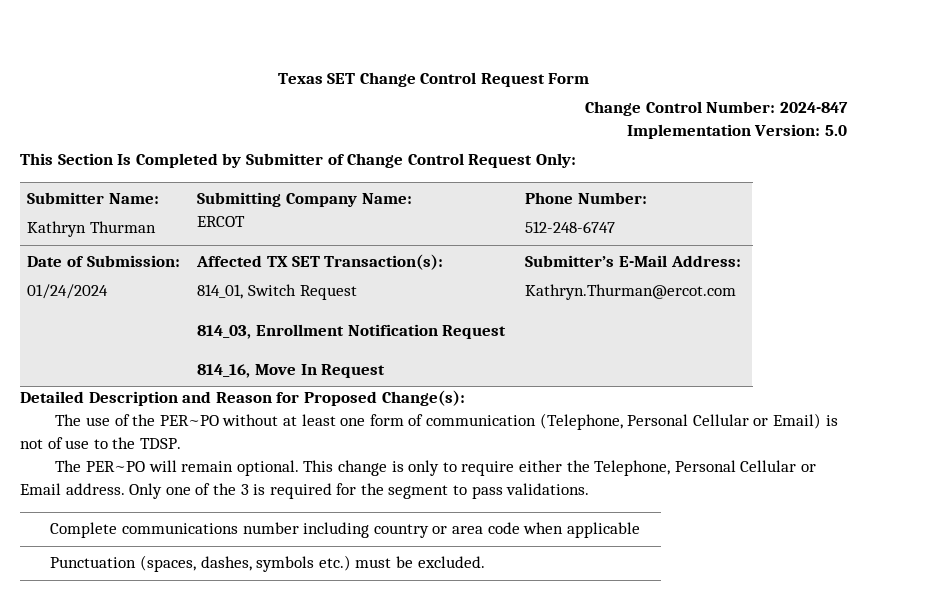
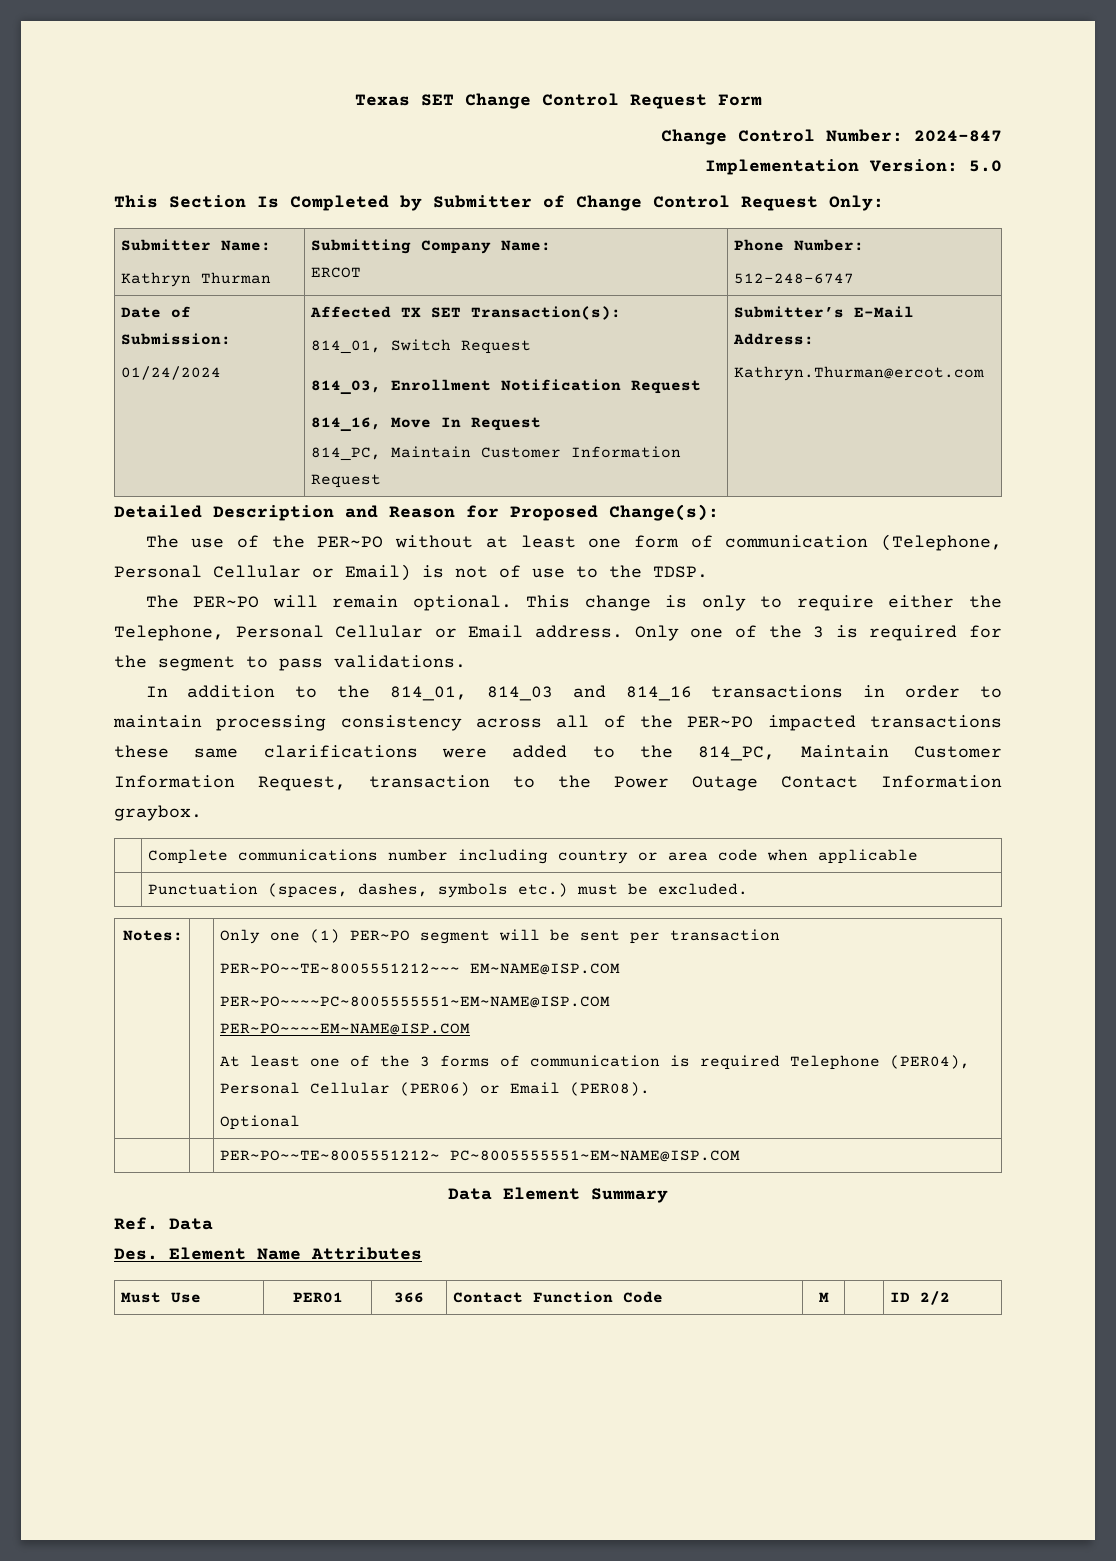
  Date of Submission:
  01/24/2024 | Affected TX SET Transaction(s):
  814_01, Switch Request
  814_03, Enrollment Notification Request
- 814_16, Move In Request | Submitter’s E-Mail Address:
+ 814_16, Move In Request
+ 814_PC, Maintain Customer Information Request | Submitter’s E-Mail Address:
+ In addition to the 814_01, 814_03 and 814_16 transactions in order to maintain processing consistency across all of the PER~PO impacted transactions these same clarifications were added to the 814_PC, Maintain Customer Information Request, transaction to the Power Outage Contact Information graybox.
+ Notes: | | Only one (1) PER~PO segment will be sent per transaction
+ PER~PO~~TE~8005551212~~~ EM~NAME@ISP.COM
+ PER~PO~~~~PC~8005555551~EM~NAME@ISP.COM
+ PER~PO~~~~EM~NAME@ISP.COM
+ At least one of the 3 forms of communication is required Telephone (PER04), Personal Cellular (PER06) or Email (PER08).
+ Optional
+ | | PER~PO~~TE~8005551212~ PC~8005555551~EM~NAME@ISP.COM
+ Data Element Summary
+ Ref. Data
+ Des. Element Name Attributes
+ Must Use | PER01 | 366 | Contact Function Code | M | | ID 2/2

